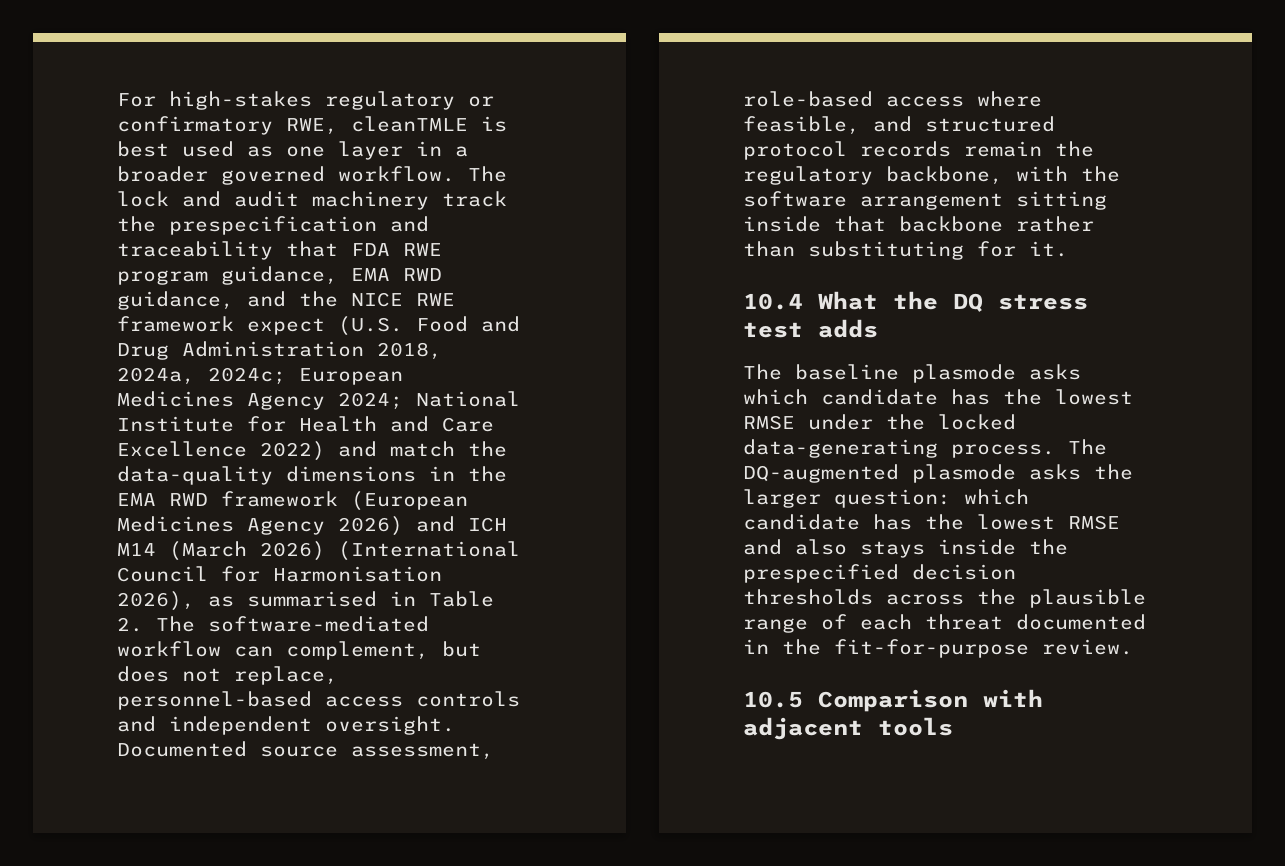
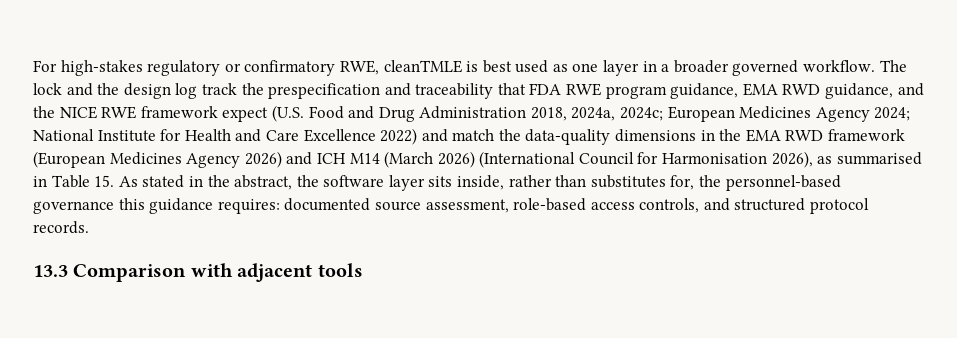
- The lock and audit machinery track the prespecification and traceability that FDA RWE program guidance, EMA RWD guidance, and the NICE RWE framework expect (U.S. Food and Drug Administration 2018, 2024a, 2024c;
+ The lock and the design log track the prespecification and traceability that FDA RWE program guidance, EMA RWD guidance, and the NICE RWE framework expect (U.S. Food and Drug Administration 2018, 2024a, 2024c;
- National Institute for Health and Care Excellence 2022) and match the data-quality dimensions in the EMA RWD framework (European Medicines Agency 2026) and ICH M14 (March 2026) (International Council for Harmonisation 2026), as summarised in Table 2. The software-mediated workflow can complement, but does not replace, personnel-based access controls and independent oversight. Documented source assessment, role-based access where feasible, and structured protocol records remain the regulatory backbone, with the software arrangement sitting inside that backbone rather than substituting for it.
- 10.4 What the DQ stress test adds
- The baseline plasmode asks which candidate has the lowest RMSE under the locked data-generating process. The DQ-augmented plasmode asks the larger question: which candidate has the lowest RMSE and also stays inside the prespecified decision thresholds across the plausible range of each threat documented in the fit-for-purpose review.
- 10.5 Comparison with adjacent tools
+ National Institute for Health and Care Excellence 2022) and match the data-quality dimensions in the EMA RWD framework (European Medicines Agency 2026) and ICH M14 (March 2026) (International Council for Harmonisation 2026), as summarised in Table 15. As stated in the abstract, the software layer sits inside, rather than substitutes for, the personnel-based governance this guidance requires: documented source assessment, role-based access controls, and structured protocol records.
+ 13.3 Comparison with adjacent tools

